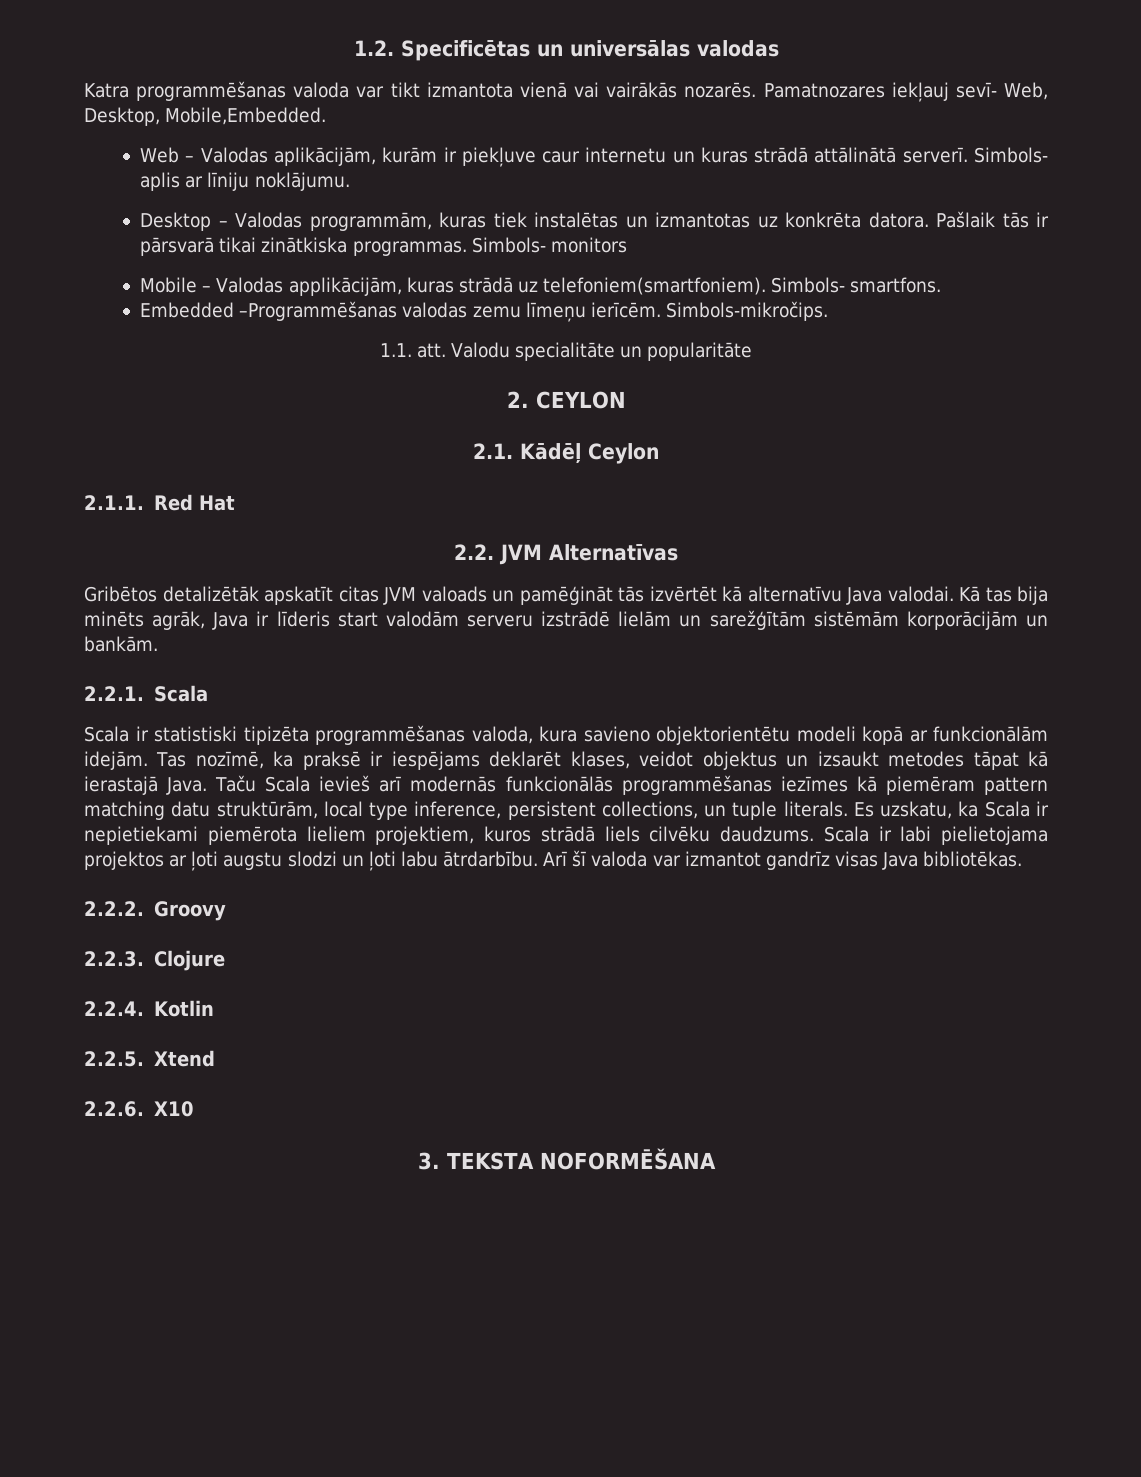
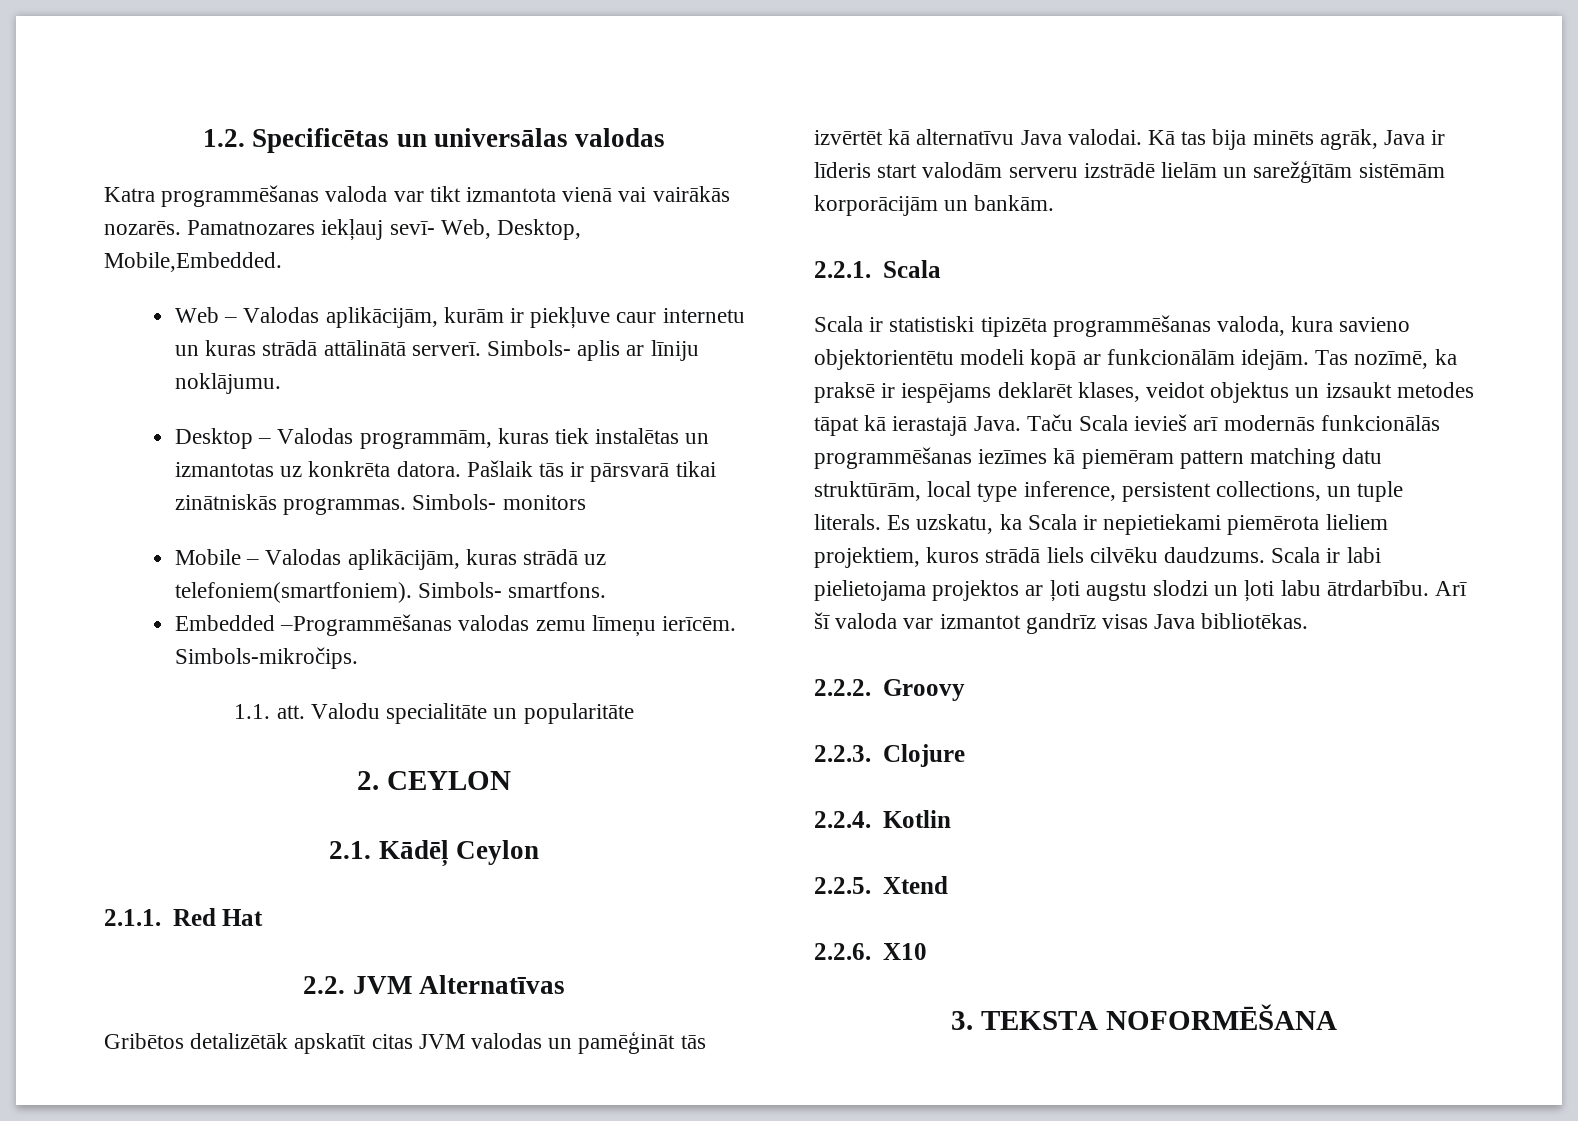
- Pašlaik tās ir pārsvarā tikai zinātkiska programmas.
+ Pašlaik tās ir pārsvarā tikai zinātniskās programmas.
- Mobile – Valodas applikācijām, kuras strādā uz telefoniem(smartfoniem).
+ Mobile – Valodas aplikācijām, kuras strādā uz telefoniem(smartfoniem).
- Gribētos detalizētāk apskatīt citas JVM valoads un pamēģināt tās izvērtēt kā alternatīvu Java valodai.
+ Gribētos detalizētāk apskatīt citas JVM valodas un pamēģināt tās izvērtēt kā alternatīvu Java valodai.

